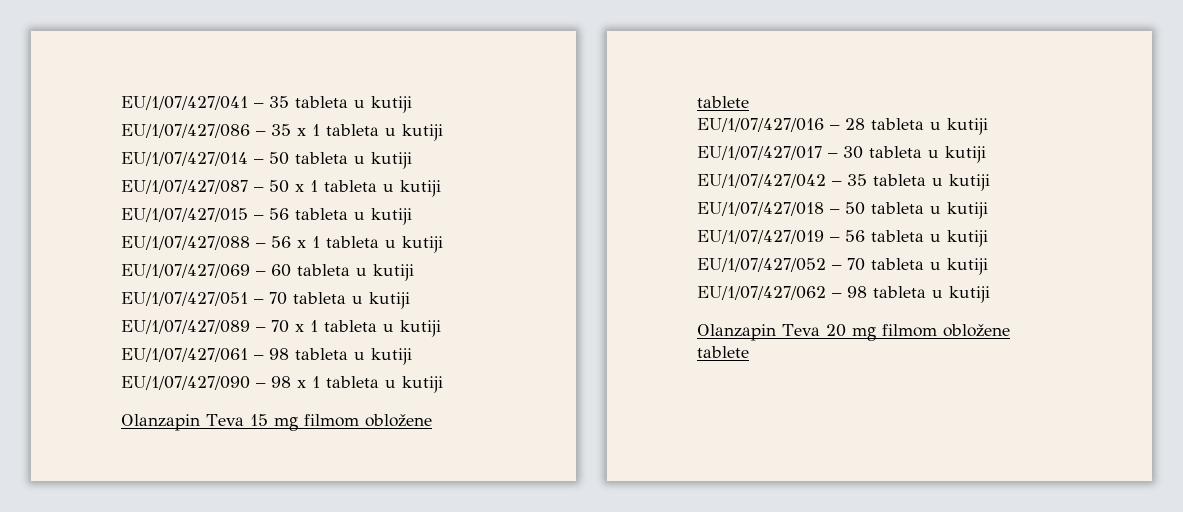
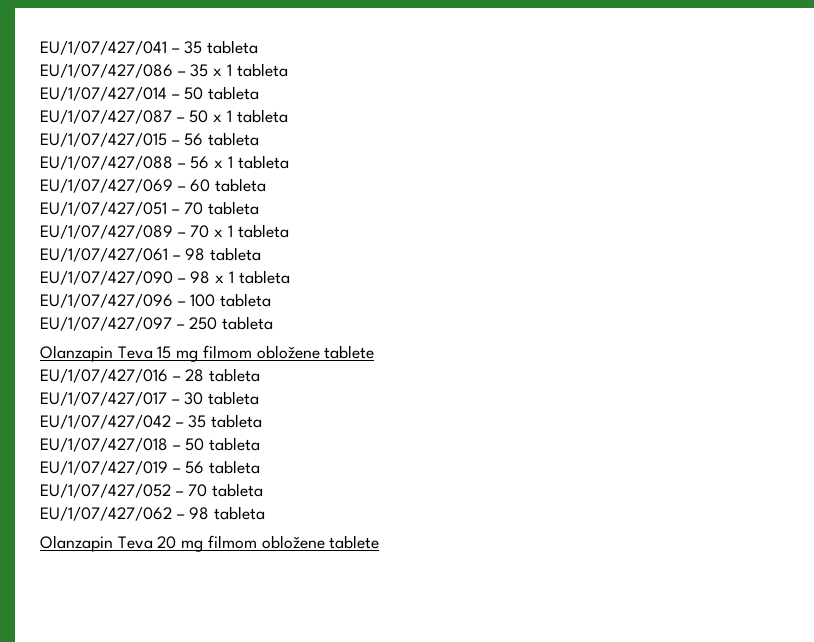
- EU/1/07/427/041 – 35 tableta u kutiji
+ EU/1/07/427/041 – 35 tableta
- EU/1/07/427/086 – 35 x 1 tableta u kutiji
+ EU/1/07/427/086 – 35 x 1 tableta
- EU/1/07/427/014 – 50 tableta u kutiji
+ EU/1/07/427/014 – 50 tableta
- EU/1/07/427/087 – 50 x 1 tableta u kutiji
+ EU/1/07/427/087 – 50 x 1 tableta
- EU/1/07/427/015 – 56 tableta u kutiji
+ EU/1/07/427/015 – 56 tableta
- EU/1/07/427/088 – 56 x 1 tableta u kutiji
+ EU/1/07/427/088 – 56 x 1 tableta
- EU/1/07/427/069 – 60 tableta u kutiji
+ EU/1/07/427/069 – 60 tableta
- EU/1/07/427/051 – 70 tableta u kutiji
+ EU/1/07/427/051 – 70 tableta
- EU/1/07/427/089 – 70 x 1 tableta u kutiji
+ EU/1/07/427/089 – 70 x 1 tableta
- EU/1/07/427/061 – 98 tableta u kutiji
+ EU/1/07/427/061 – 98 tableta
- EU/1/07/427/090 – 98 x 1 tableta u kutiji
+ EU/1/07/427/090 – 98 x 1 tableta
+ EU/1/07/427/096 – 100 tableta
+ EU/1/07/427/097 – 250 tableta
- EU/1/07/427/016 – 28 tableta u kutiji
+ EU/1/07/427/016 – 28 tableta
- EU/1/07/427/017 – 30 tableta u kutiji
+ EU/1/07/427/017 – 30 tableta
- EU/1/07/427/042 – 35 tableta u kutiji
+ EU/1/07/427/042 – 35 tableta
- EU/1/07/427/018 – 50 tableta u kutiji
+ EU/1/07/427/018 – 50 tableta
- EU/1/07/427/019 – 56 tableta u kutiji
+ EU/1/07/427/019 – 56 tableta
- EU/1/07/427/052 – 70 tableta u kutiji
+ EU/1/07/427/052 – 70 tableta
- EU/1/07/427/062 – 98 tableta u kutiji
+ EU/1/07/427/062 – 98 tableta

